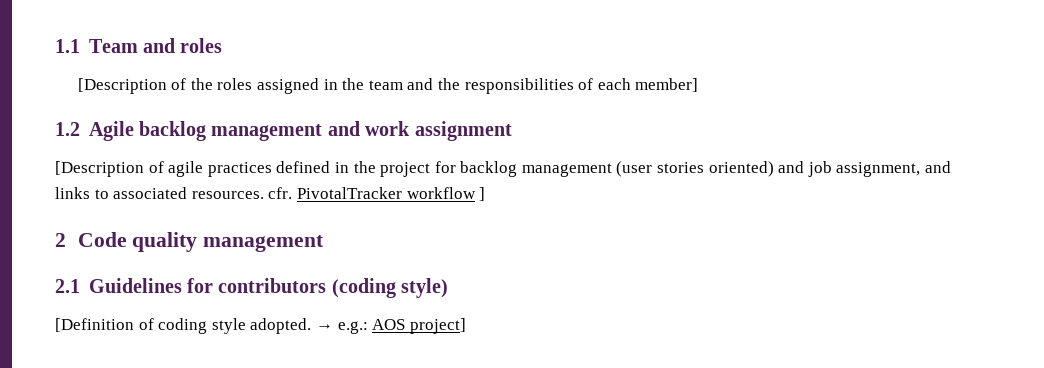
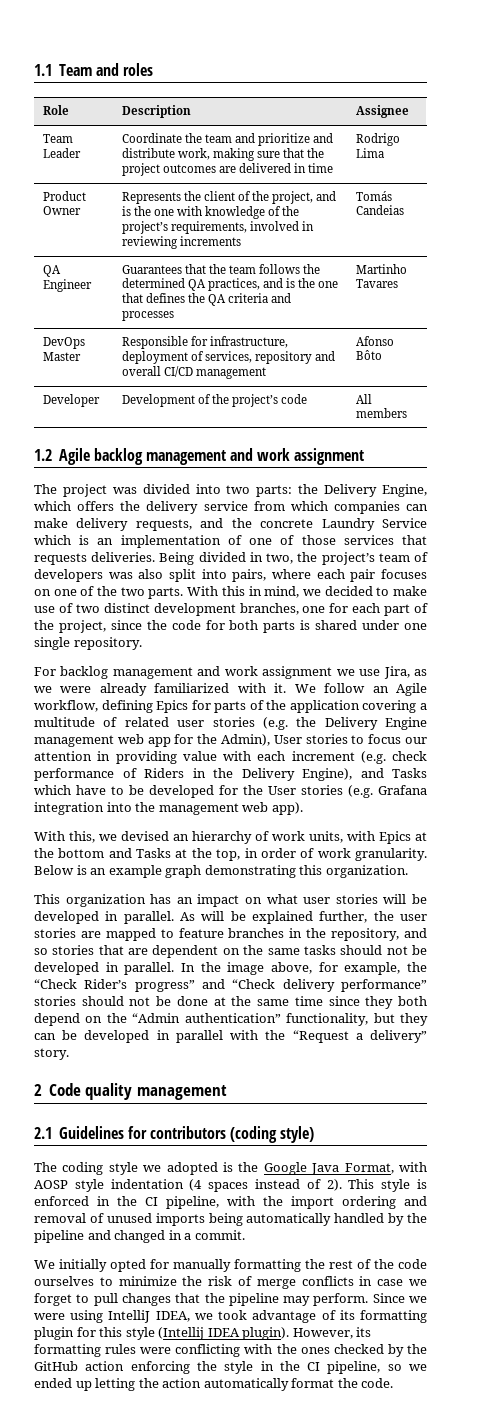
- [Description of the roles assigned in the team and the responsibilities of each member]
+ Role | Description | Assignee
+ Team Leader | Coordinate the team and prioritize and distribute work, making sure that the project outcomes are delivered in time | Rodrigo Lima
+ Product Owner | Represents the client of the project, and is the one with knowledge of the project’s requirements, involved in reviewing increments | Tomás Candeias
+ QA Engineer | Guarantees that the team follows the determined QA practices, and is the one that defines the QA criteria and processes | Martinho Tavares
+ DevOps Master | Responsible for infrastructure, deployment of services, repository and overall CI/CD management | Afonso Bôto
+ Developer | Development of the project’s code | All members
- [Description of agile practices defined in the project for backlog management (user stories oriented) and job assignment, and links to associated resources. cfr. PivotalTracker workflow ]
+ The project was divided into two parts: the Delivery Engine, which offers the delivery service from which companies can make delivery requests, and the concrete Laundry Service which is an implementation of one of those services that requests deliveries. Being divided in two, the project’s team of developers was also split into pairs, where each pair focuses on one of the two parts. With this in mind, we decided to make use of two distinct development branches, one for each part of the project, since the code for both parts is shared under one single repository.
+ For backlog management and work assignment we use Jira, as we were already familiarized with it. We follow an Agile workflow, defining Epics for parts of the application covering a multitude of related user stories (e.g. the Delivery Engine management web app for the Admin), User stories to focus our attention in providing value with each increment (e.g. check performance of Riders in the Delivery Engine), and Tasks which have to be developed for the User stories (e.g. Grafana integration into the management web app).
+ With this, we devised an hierarchy of work units, with Epics at the bottom and Tasks at the top, in order of work granularity. Below is an example graph demonstrating this organization.
+ This organization has an impact on what user stories will be developed in parallel. As will be explained further, the user stories are mapped to feature branches in the repository, and so stories that are dependent on the same tasks should not be developed in parallel. In the image above, for example, the “Check Rider’s progress” and “Check delivery performance” stories should not be done at the same time since they both depend on the “Admin authentication” functionality, but they can be developed in parallel with the “Request a delivery” story.
- [Definition of coding style adopted. → e.g.: AOS project]
+ The coding style we adopted is the Google Java Format, with AOSP style indentation (4 spaces instead of 2). This style is enforced in the CI pipeline, with the import ordering and removal of unused imports being automatically handled by the pipeline and changed in a commit.
+ We initially opted for manually formatting the rest of the code ourselves to minimize the risk of merge conflicts in case we forget to pull changes that the pipeline may perform. Since we were using IntelliJ IDEA, we took advantage of its formatting plugin for this style (Intellij IDEA plugin). However, its formatting rules were conflicting with the ones checked by the GitHub action enforcing the style in the CI pipeline, so we ended up letting the action automatically format the code.

